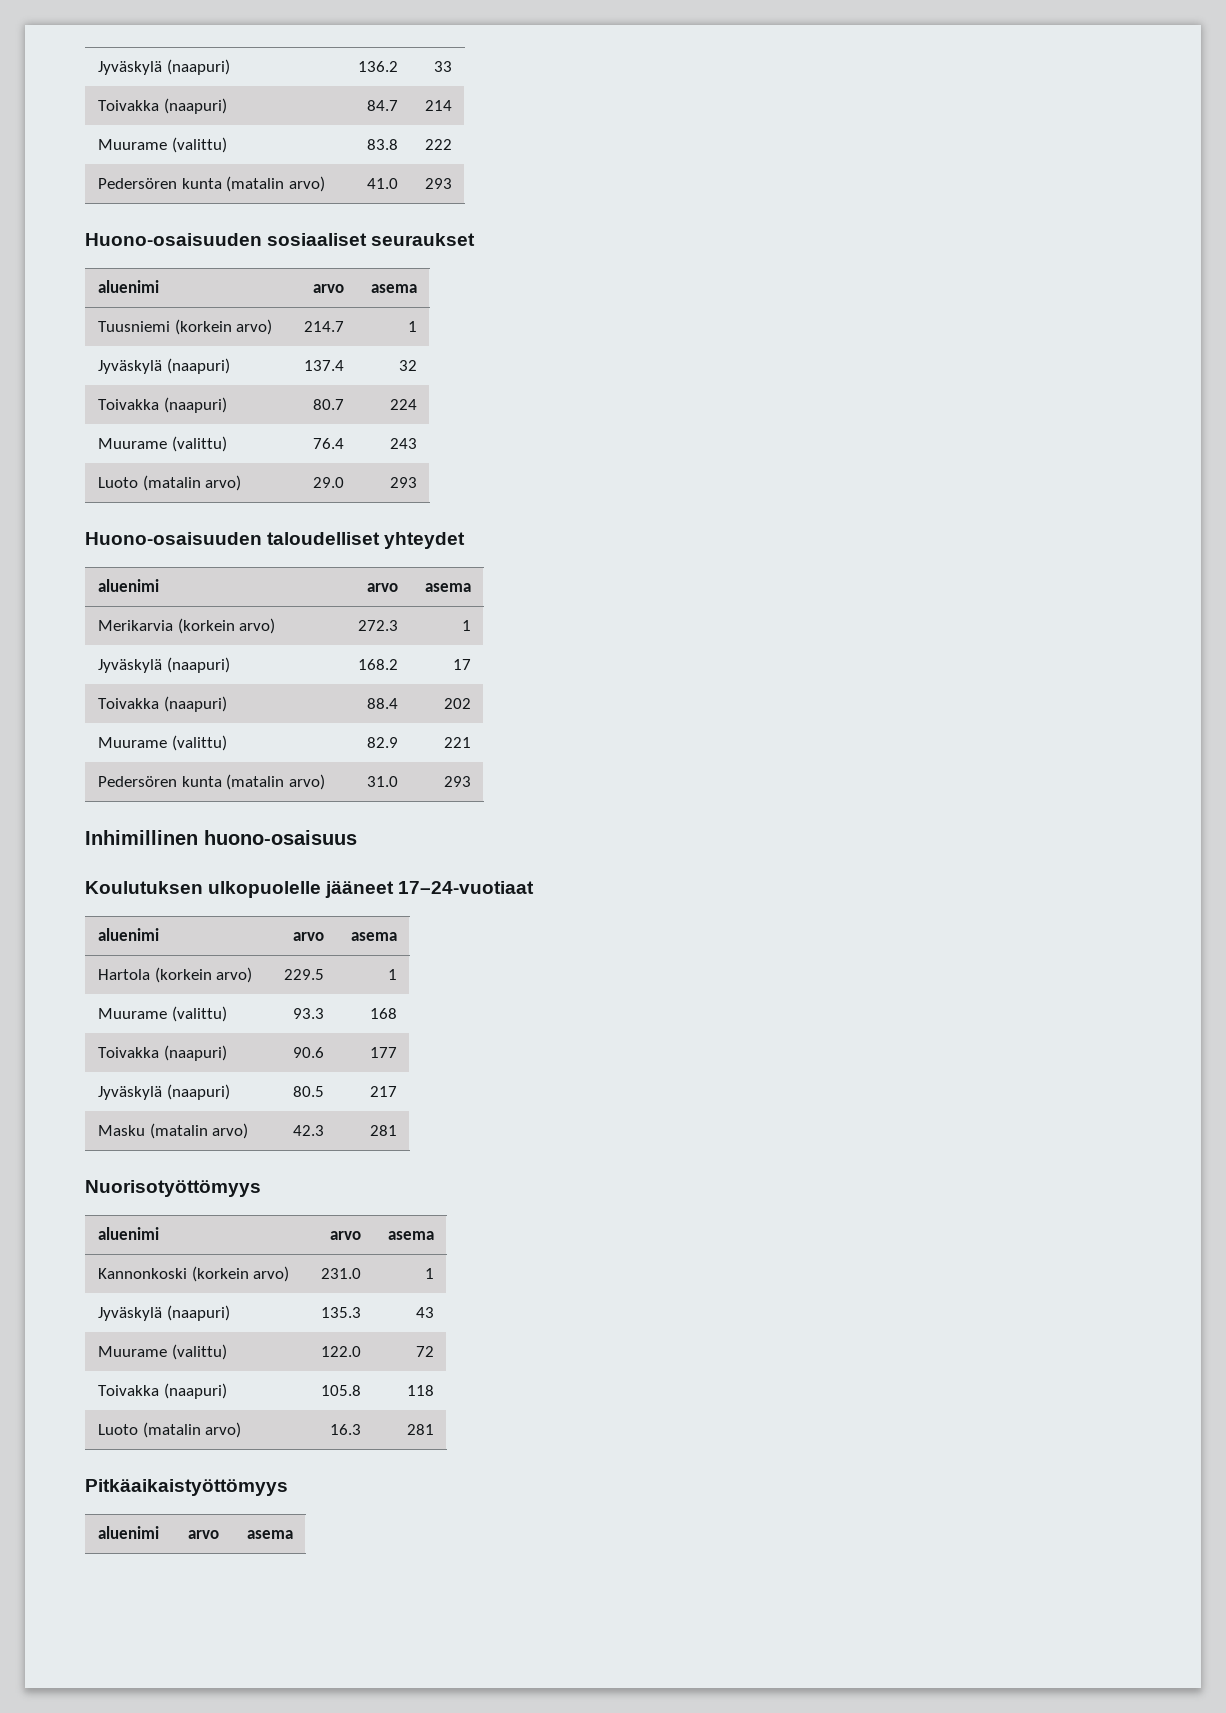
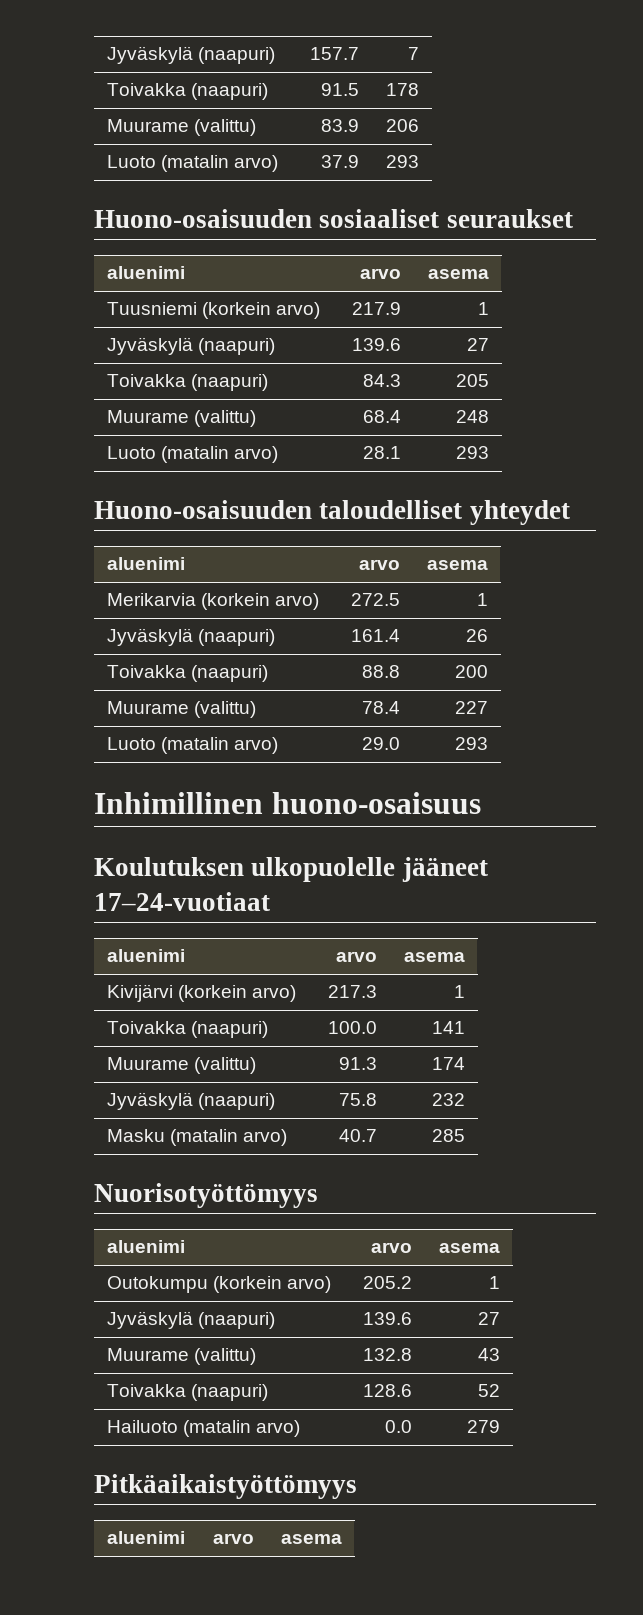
- Jyväskylä (naapuri) | 136.2 | 33
- Toivakka (naapuri) | 84.7 | 214
- Muurame (valittu) | 83.8 | 222
- Pedersören kunta (matalin arvo) | 41.0 | 293
+ Jyväskylä (naapuri) | 157.7 | 7
+ Toivakka (naapuri) | 91.5 | 178
+ Muurame (valittu) | 83.9 | 206
+ Luoto (matalin arvo) | 37.9 | 293
- Tuusniemi (korkein arvo) | 214.7 | 1
- Jyväskylä (naapuri) | 137.4 | 32
- Toivakka (naapuri) | 80.7 | 224
- Muurame (valittu) | 76.4 | 243
- Luoto (matalin arvo) | 29.0 | 293
+ Tuusniemi (korkein arvo) | 217.9 | 1
+ Jyväskylä (naapuri) | 139.6 | 27
+ Toivakka (naapuri) | 84.3 | 205
+ Muurame (valittu) | 68.4 | 248
+ Luoto (matalin arvo) | 28.1 | 293
- Merikarvia (korkein arvo) | 272.3 | 1
- Jyväskylä (naapuri) | 168.2 | 17
- Toivakka (naapuri) | 88.4 | 202
- Muurame (valittu) | 82.9 | 221
- Pedersören kunta (matalin arvo) | 31.0 | 293
+ Merikarvia (korkein arvo) | 272.5 | 1
+ Jyväskylä (naapuri) | 161.4 | 26
+ Toivakka (naapuri) | 88.8 | 200
+ Muurame (valittu) | 78.4 | 227
+ Luoto (matalin arvo) | 29.0 | 293
- Hartola (korkein arvo) | 229.5 | 1
- Muurame (valittu) | 93.3 | 168
- Toivakka (naapuri) | 90.6 | 177
- Jyväskylä (naapuri) | 80.5 | 217
+ Kivijärvi (korkein arvo) | 217.3 | 1
+ Toivakka (naapuri) | 100.0 | 141
+ Muurame (valittu) | 91.3 | 174
+ Jyväskylä (naapuri) | 75.8 | 232
- Masku (matalin arvo) | 42.3 | 281
+ Masku (matalin arvo) | 40.7 | 285
- Kannonkoski (korkein arvo) | 231.0 | 1
- Jyväskylä (naapuri) | 135.3 | 43
- Muurame (valittu) | 122.0 | 72
- Toivakka (naapuri) | 105.8 | 118
- Luoto (matalin arvo) | 16.3 | 281
+ Outokumpu (korkein arvo) | 205.2 | 1
+ Jyväskylä (naapuri) | 139.6 | 27
+ Muurame (valittu) | 132.8 | 43
+ Toivakka (naapuri) | 128.6 | 52
+ Hailuoto (matalin arvo) | 0.0 | 279

